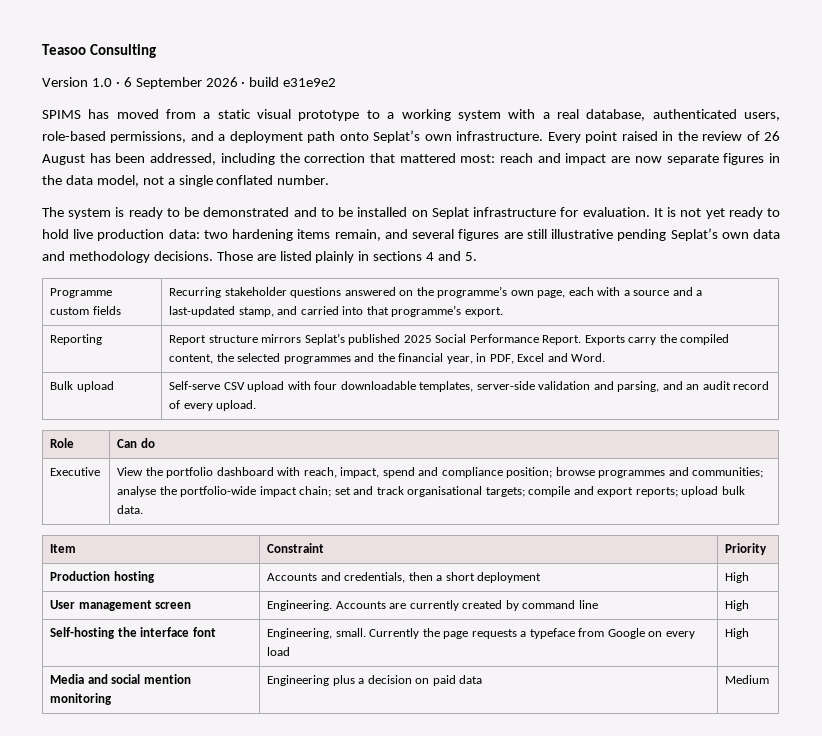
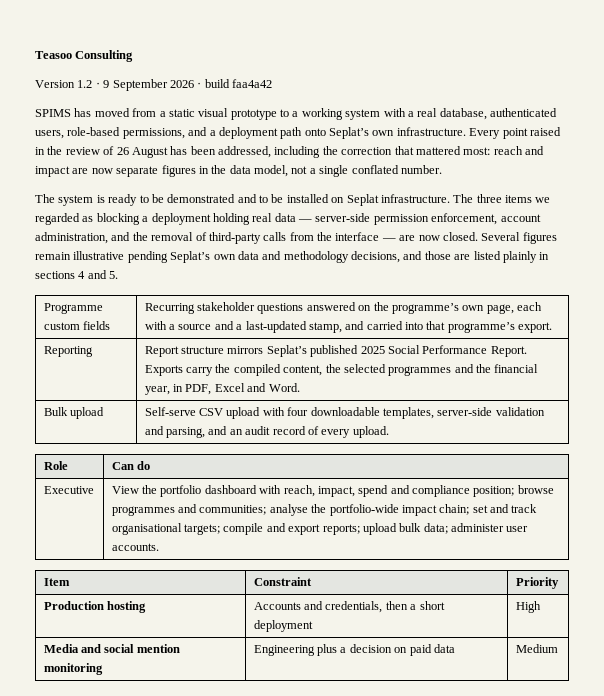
- Version 1.0 · 6 September 2026 · build e31e9e2
+ Version 1.2 · 9 September 2026 · build faa4a42
- The system is ready to be demonstrated and to be installed on Seplat infrastructure for evaluation. It is not yet ready to hold live production data: two hardening items remain, and several figures are still illustrative pending Seplat’s own data and methodology decisions. Those are listed plainly in sections 4 and 5.
+ The system is ready to be demonstrated and to be installed on Seplat infrastructure. The three items we regarded as blocking a deployment holding real data — server-side permission enforcement, account administration, and the removal of third-party calls from the interface — are now closed. Several figures remain illustrative pending Seplat’s own data and methodology decisions, and those are listed plainly in sections 4 and 5.
- Executive | View the portfolio dashboard with reach, impact, spend and compliance position; browse programmes and communities; analyse the portfolio-wide impact chain; set and track organisational targets; compile and export reports; upload bulk data.
+ Executive | View the portfolio dashboard with reach, impact, spend and compliance position; browse programmes and communities; analyse the portfolio-wide impact chain; set and track organisational targets; compile and export reports; upload bulk data; administer user accounts.
- User management screen | Engineering. Accounts are currently created by command line | High
- Self-hosting the interface font | Engineering, small. Currently the page requests a typeface from Google on every load | High

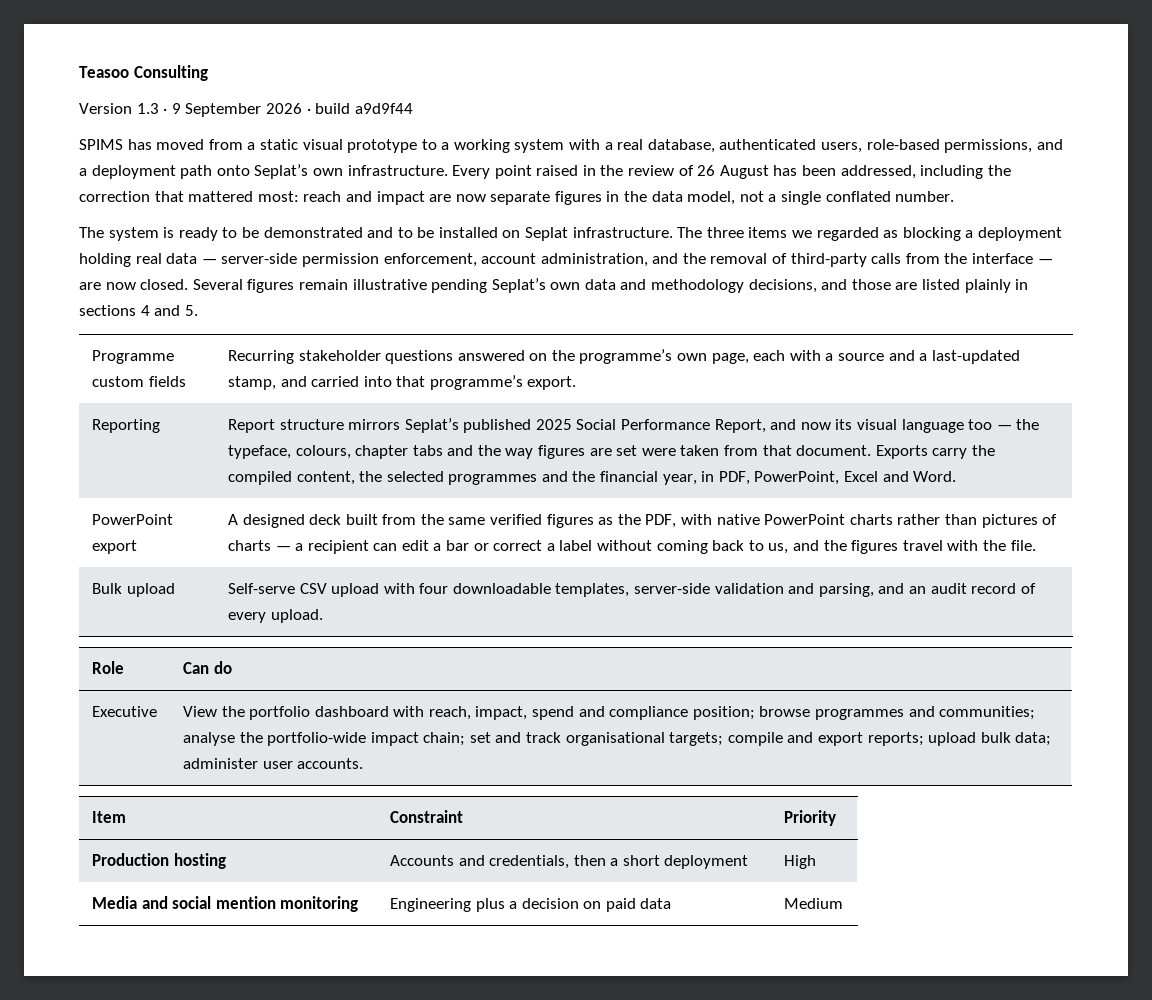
- Version 1.2 · 9 September 2026 · build faa4a42
+ Version 1.3 · 9 September 2026 · build a9d9f44
- Report structure mirrors Seplat’s published 2025 Social Performance Report.
+ Report structure mirrors Seplat’s published 2025 Social Performance Report, and now its visual language too — the typeface, colours, chapter tabs and the way figures are set were taken from that document.
- Exports carry the compiled content, the selected programmes and the financial year, in PDF, Excel and Word.
+ Exports carry the compiled content, the selected programmes and the financial year, in PDF, PowerPoint, Excel and Word.
+ PowerPoint export | A designed deck built from the same verified figures as the PDF, with native PowerPoint charts rather than pictures of charts — a recipient can edit a bar or correct a label without coming back to us, and the figures travel with the file.

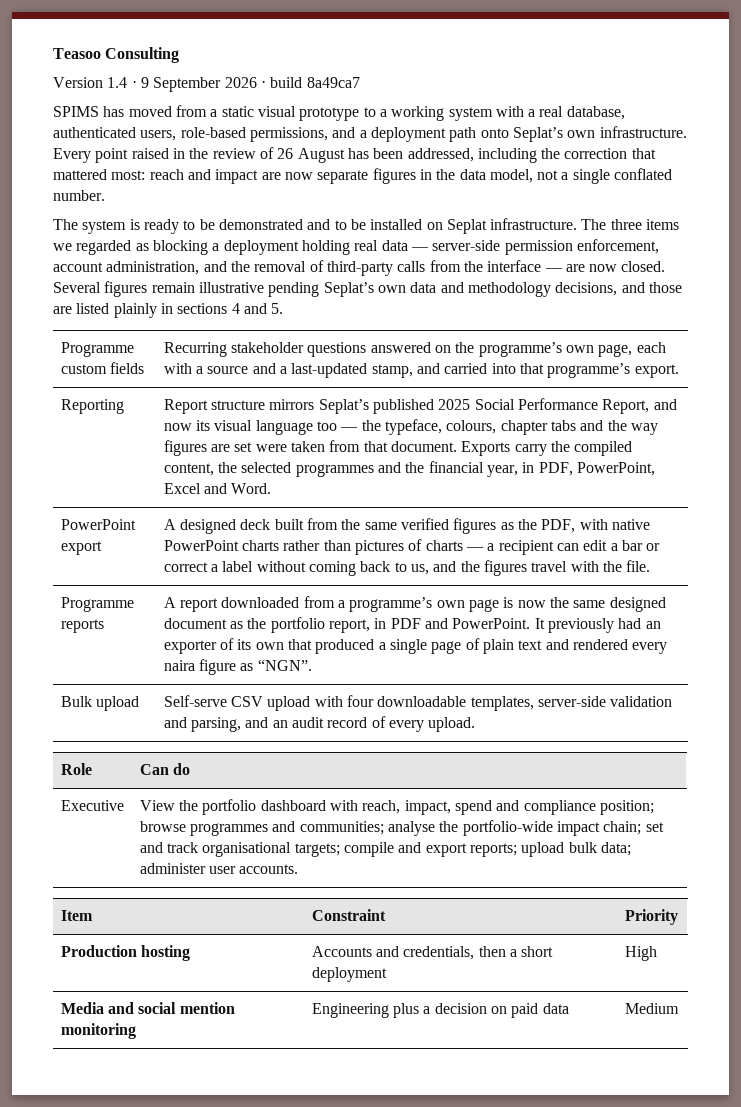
- Version 1.3 · 9 September 2026 · build a9d9f44
+ Version 1.4 · 9 September 2026 · build 8a49ca7
+ Programme reports | A report downloaded from a programme’s own page is now the same designed document as the portfolio report, in PDF and PowerPoint. It previously had an exporter of its own that produced a single page of plain text and rendered every naira figure as “NGN”.

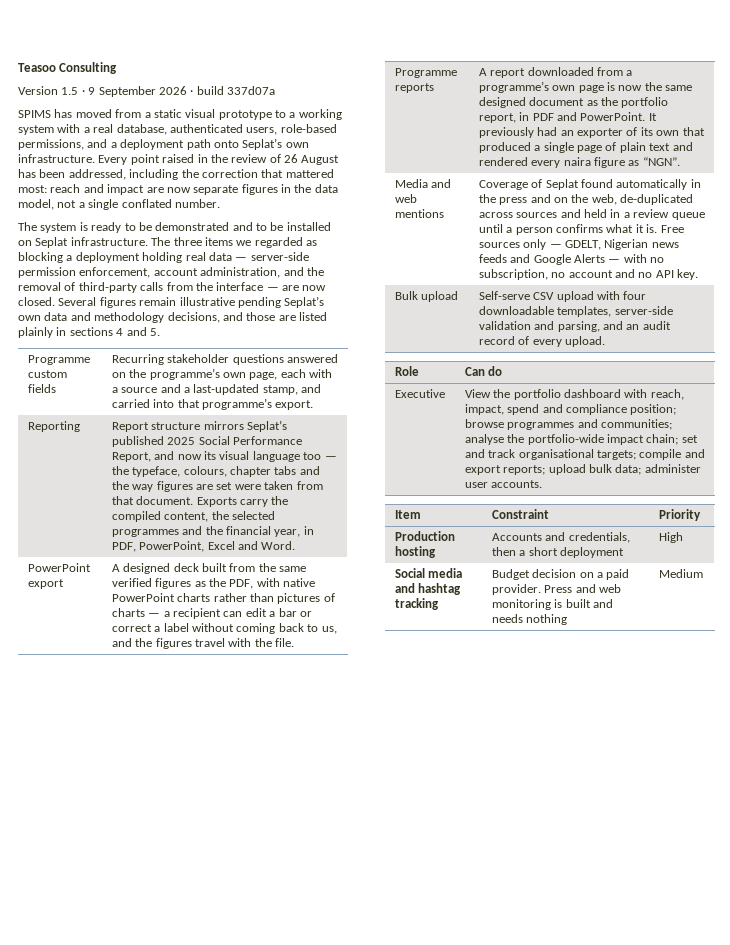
- Version 1.4 · 9 September 2026 · build 8a49ca7
+ Version 1.5 · 9 September 2026 · build 337d07a
+ Media and web mentions | Coverage of Seplat found automatically in the press and on the web, de-duplicated across sources and held in a review queue until a person confirms what it is. Free sources only — GDELT, Nigerian news feeds and Google Alerts — with no subscription, no account and no API key.
- Media and social mention monitoring | Engineering plus a decision on paid data | Medium
+ Social media and hashtag tracking | Budget decision on a paid provider. Press and web monitoring is built and needs nothing | Medium

